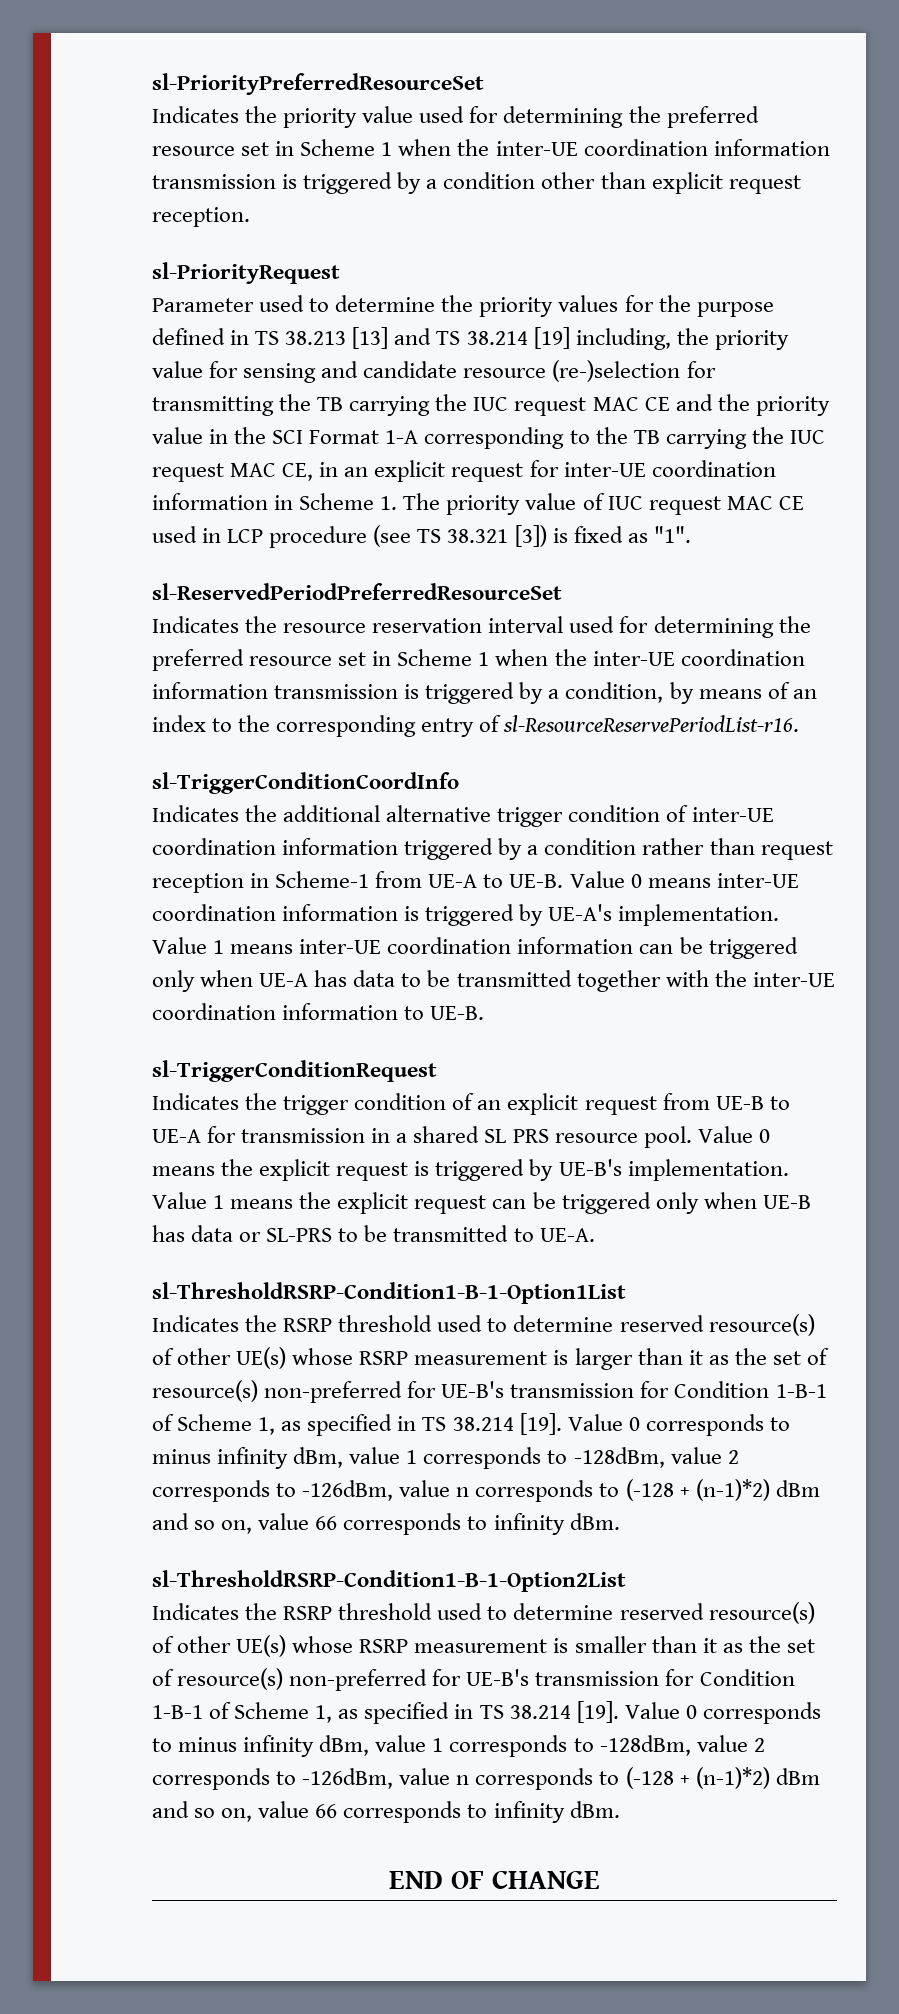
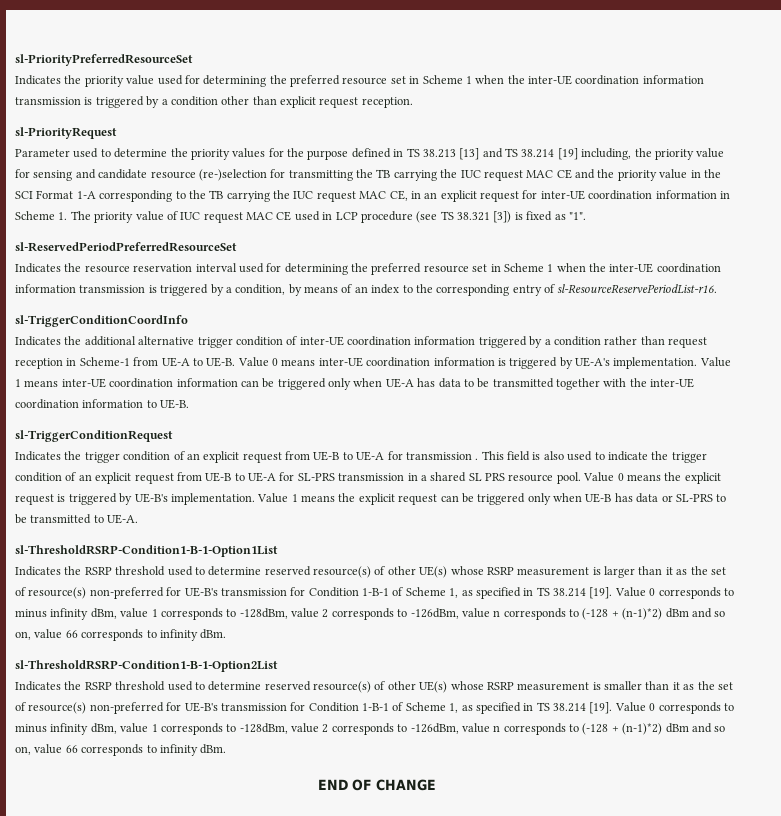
- Indicates the trigger condition of an explicit request from UE-B to UE-A for transmission in a shared SL PRS resource pool.
+ Indicates the trigger condition of an explicit request from UE-B to UE-A for transmission . This field is also used to indicate the trigger condition of an explicit request from UE-B to UE-A for SL-PRS transmission in a shared SL PRS resource pool.

